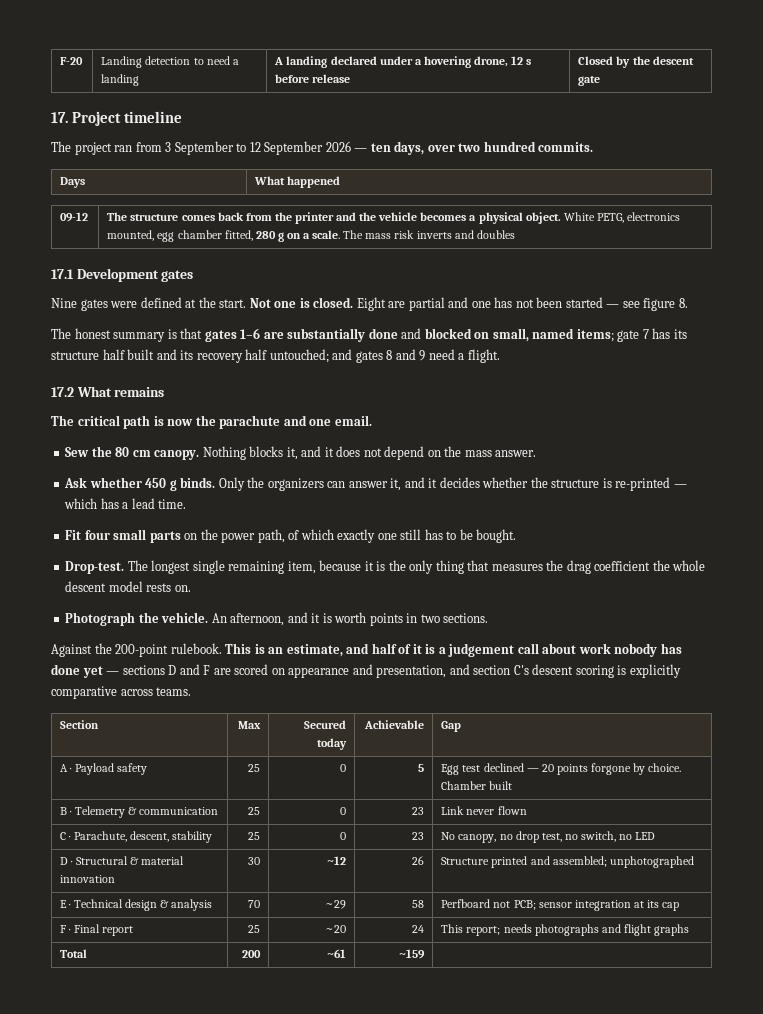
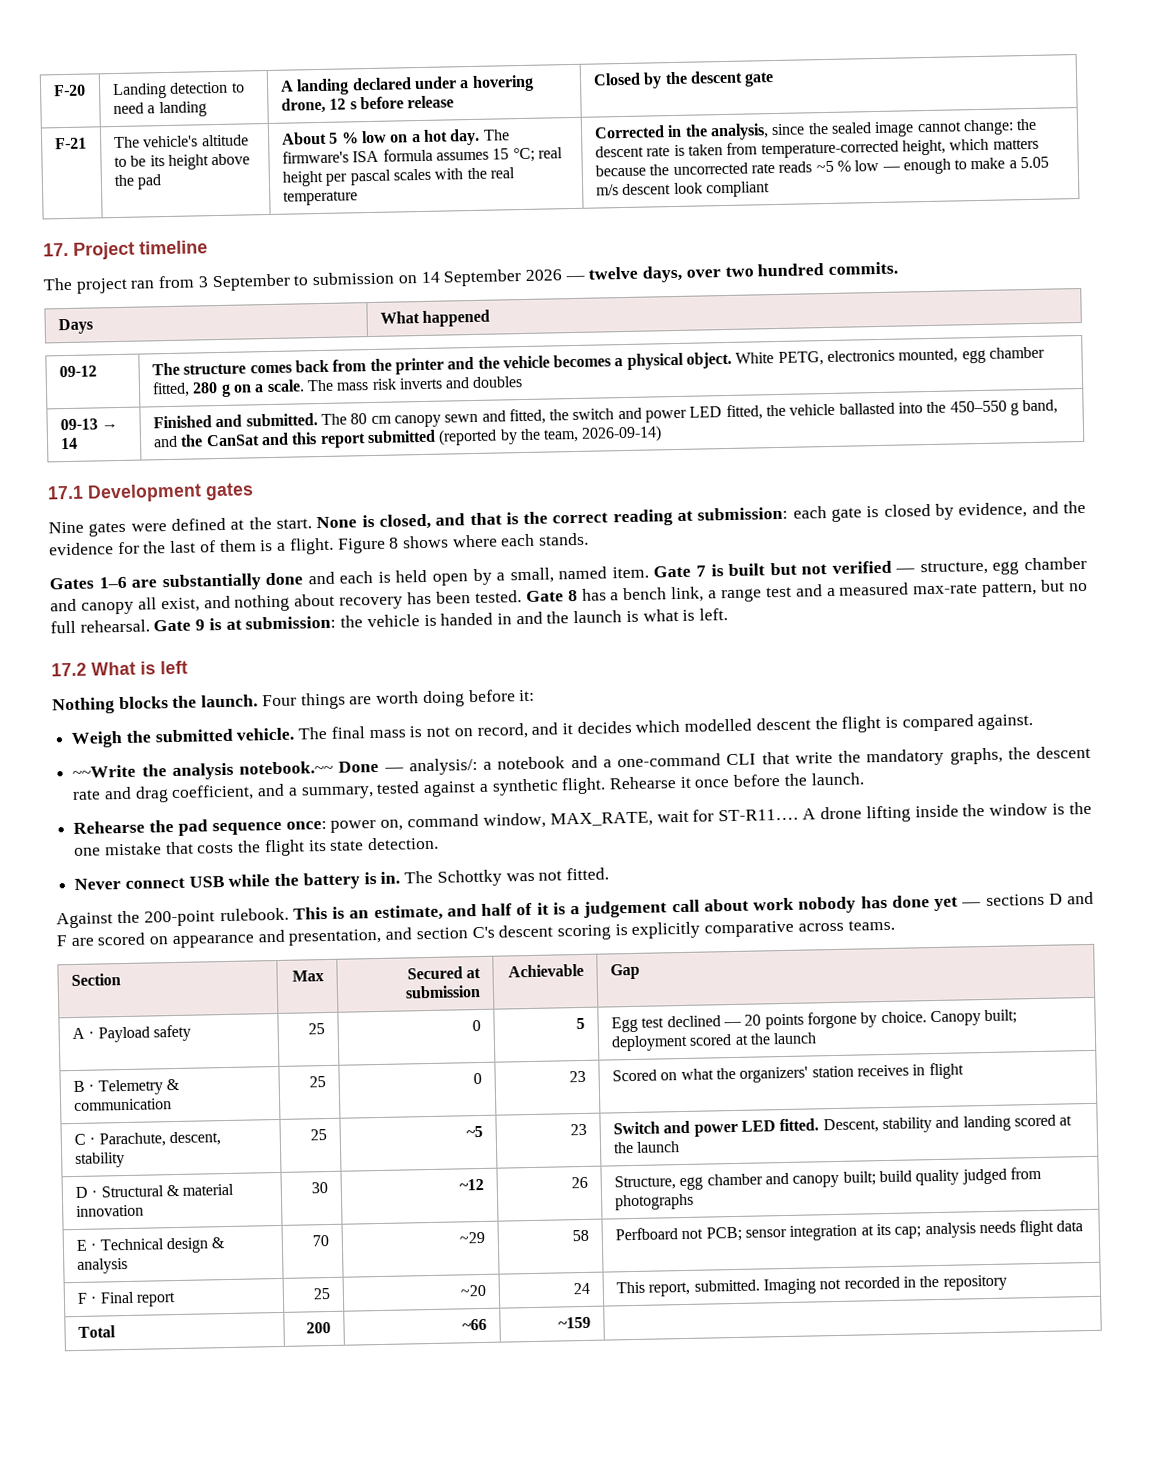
+ F-21 | The vehicle's altitude to be its height above the pad | About 5 % low on a hot day. The firmware's ISA formula assumes 15 °C; real height per pascal scales with the real temperature | Corrected in the analysis, since the sealed image cannot change: the descent rate is taken from temperature-corrected height, which matters because the uncorrected rate reads ~5 % low — enough to make a 5.05 m/s descent look compliant
- The project ran from 3 September to 12 September 2026 — ten days, over two hundred commits.
+ The project ran from 3 September to submission on 14 September 2026 — twelve days, over two hundred commits.
+ 09-13 → 14 | Finished and submitted. The 80 cm canopy sewn and fitted, the switch and power LED fitted, the vehicle ballasted into the 450–550 g band, and the CanSat and this report submitted (reported by the team, 2026-09-14)
- Not one is closed. Eight are partial and one has not been started — see figure 8.
- The honest summary is that gates 1–6 are substantially done and blocked on small, named items; gate 7 has its structure half built and its recovery half untouched; and gates 8 and 9 need a flight.
- 17.2 What remains
- The critical path is now the parachute and one email.
- Sew the 80 cm canopy. Nothing blocks it, and it does not depend on the mass answer.
- Ask whether 450 g binds. Only the organizers can answer it, and it decides whether the structure is re-printed — which has a lead time.
- Fit four small parts on the power path, of which exactly one still has to be bought.
- Drop-test. The longest single remaining item, because it is the only thing that measures the drag coefficient the whole descent model rests on.
- Photograph the vehicle. An afternoon, and it is worth points in two sections.
+ None is closed, and that is the correct reading at submission: each gate is closed by evidence, and the evidence for the last of them is a flight. Figure 8 shows where each stands.
+ Gates 1–6 are substantially done and each is held open by a small, named item. Gate 7 is built but not verified — structure, egg chamber and canopy all exist, and nothing about recovery has been tested. Gate 8 has a bench link, a range test and a measured max-rate pattern, but no full rehearsal. Gate 9 is at submission: the vehicle is handed in and the launch is what is left.
+ 17.2 What is left
+ Nothing blocks the launch. Four things are worth doing before it:
+ Weigh the submitted vehicle. The final mass is not on record, and it decides which modelled descent the flight is compared against.
+ ~~Write the analysis notebook.~~ Done — analysis/: a notebook and a one-command CLI that write the mandatory graphs, the descent rate and drag coefficient, and a summary, tested against a synthetic flight. Rehearse it once before the launch.
+ Rehearse the pad sequence once: power on, command window, MAX_RATE, wait for ST-R11…. A drone lifting inside the window is the one mistake that costs the flight its state detection.
+ Never connect USB while the battery is in. The Schottky was not fitted.
- Section | Max | Secured today | Achievable | Gap
+ Section | Max | Secured at submission | Achievable | Gap
- A · Payload safety | 25 | 0 | 5 | Egg test declined — 20 points forgone by choice. Chamber built
+ A · Payload safety | 25 | 0 | 5 | Egg test declined — 20 points forgone by choice. Canopy built; deployment scored at the launch
- B · Telemetry & communication | 25 | 0 | 23 | Link never flown
+ B · Telemetry & communication | 25 | 0 | 23 | Scored on what the organizers' station receives in flight
- C · Parachute, descent, stability | 25 | 0 | 23 | No canopy, no drop test, no switch, no LED
+ C · Parachute, descent, stability | 25 | ~5 | 23 | Switch and power LED fitted. Descent, stability and landing scored at the launch
- D · Structural & material innovation | 30 | ~12 | 26 | Structure printed and assembled; unphotographed
+ D · Structural & material innovation | 30 | ~12 | 26 | Structure, egg chamber and canopy built; build quality judged from photographs
- E · Technical design & analysis | 70 | ~29 | 58 | Perfboard not PCB; sensor integration at its cap
+ E · Technical design & analysis | 70 | ~29 | 58 | Perfboard not PCB; sensor integration at its cap; analysis needs flight data
- F · Final report | 25 | ~20 | 24 | This report; needs photographs and flight graphs
+ F · Final report | 25 | ~20 | 24 | This report, submitted. Imaging not recorded in the repository
- Total | 200 | ~61 | ~159 |
+ Total | 200 | ~66 | ~159 |

